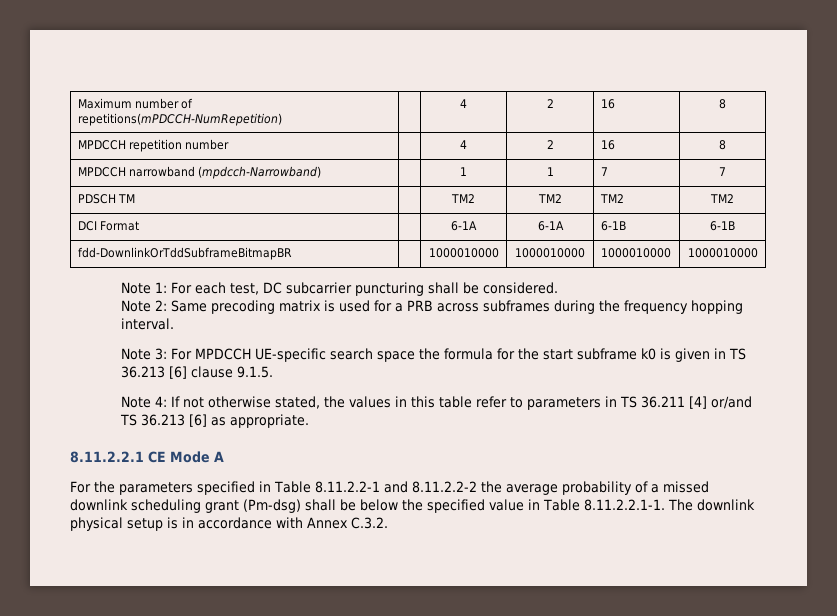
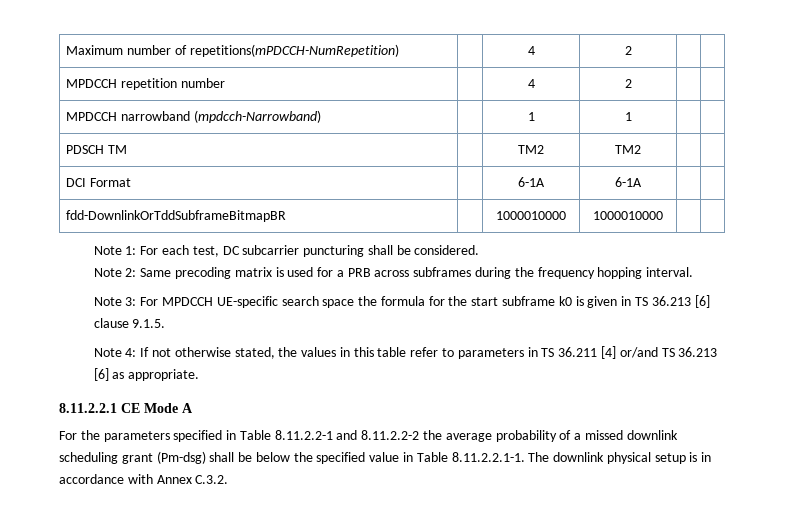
- Maximum number of repetitions(mPDCCH-NumRepetition) | | 4 | 2 | 16 | 8
+ Maximum number of repetitions(mPDCCH-NumRepetition) | | 4 | 2 | |
- MPDCCH repetition number | | 4 | 2 | 16 | 8
+ MPDCCH repetition number | | 4 | 2 | |
- MPDCCH narrowband (mpdcch-Narrowband) | | 1 | 1 | 7 | 7
+ MPDCCH narrowband (mpdcch-Narrowband) | | 1 | 1 | |
- PDSCH TM | | TM2 | TM2 | TM2 | TM2
+ PDSCH TM | | TM2 | TM2 | |
- DCI Format | | 6-1A | 6-1A | 6-1B | 6-1B
+ DCI Format | | 6-1A | 6-1A | |
- fdd-DownlinkOrTddSubframeBitmapBR | | 1000010000 | 1000010000 | 1000010000 | 1000010000
+ fdd-DownlinkOrTddSubframeBitmapBR | | 1000010000 | 1000010000 | |

